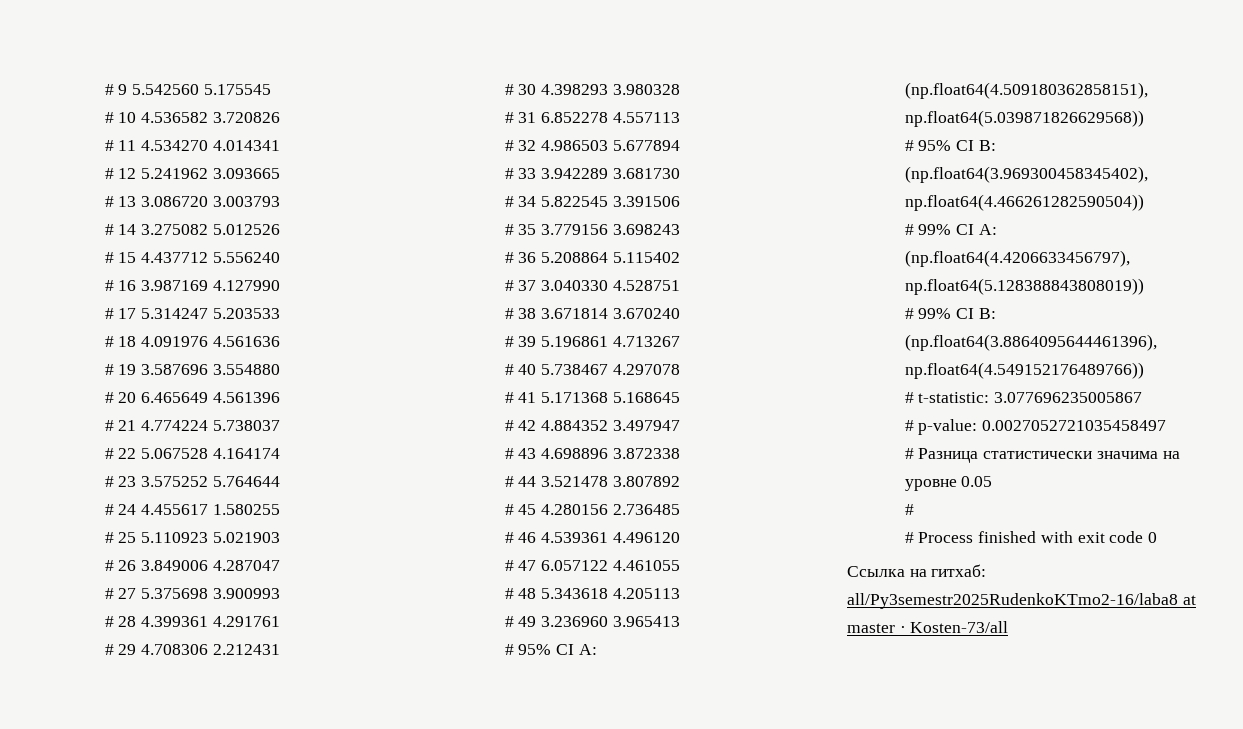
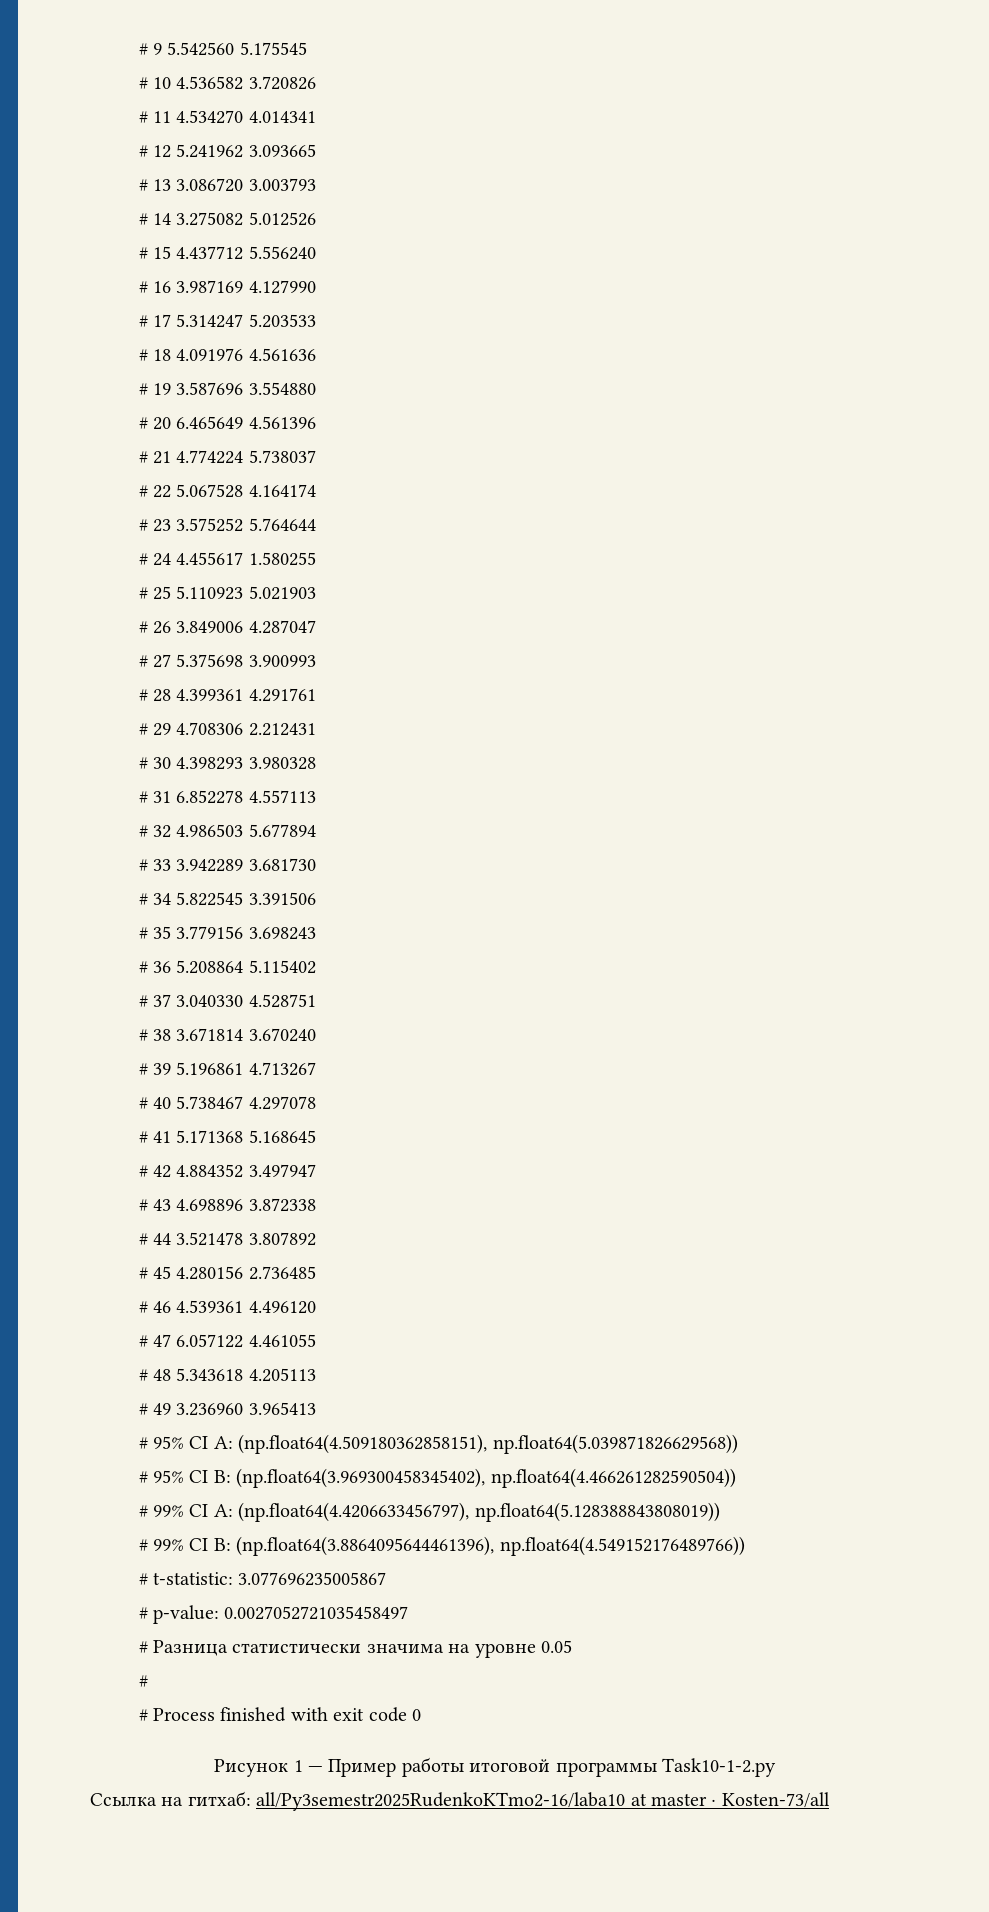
+ Рисунок 1 — Пример работы итоговой программы Task10-1-2.py
- Ссылка на гитхаб: all/Py3semestr2025RudenkoKTmo2-16/laba8 at master · Kosten-73/all
+ Ссылка на гитхаб: all/Py3semestr2025RudenkoKTmo2-16/laba10 at master · Kosten-73/all

